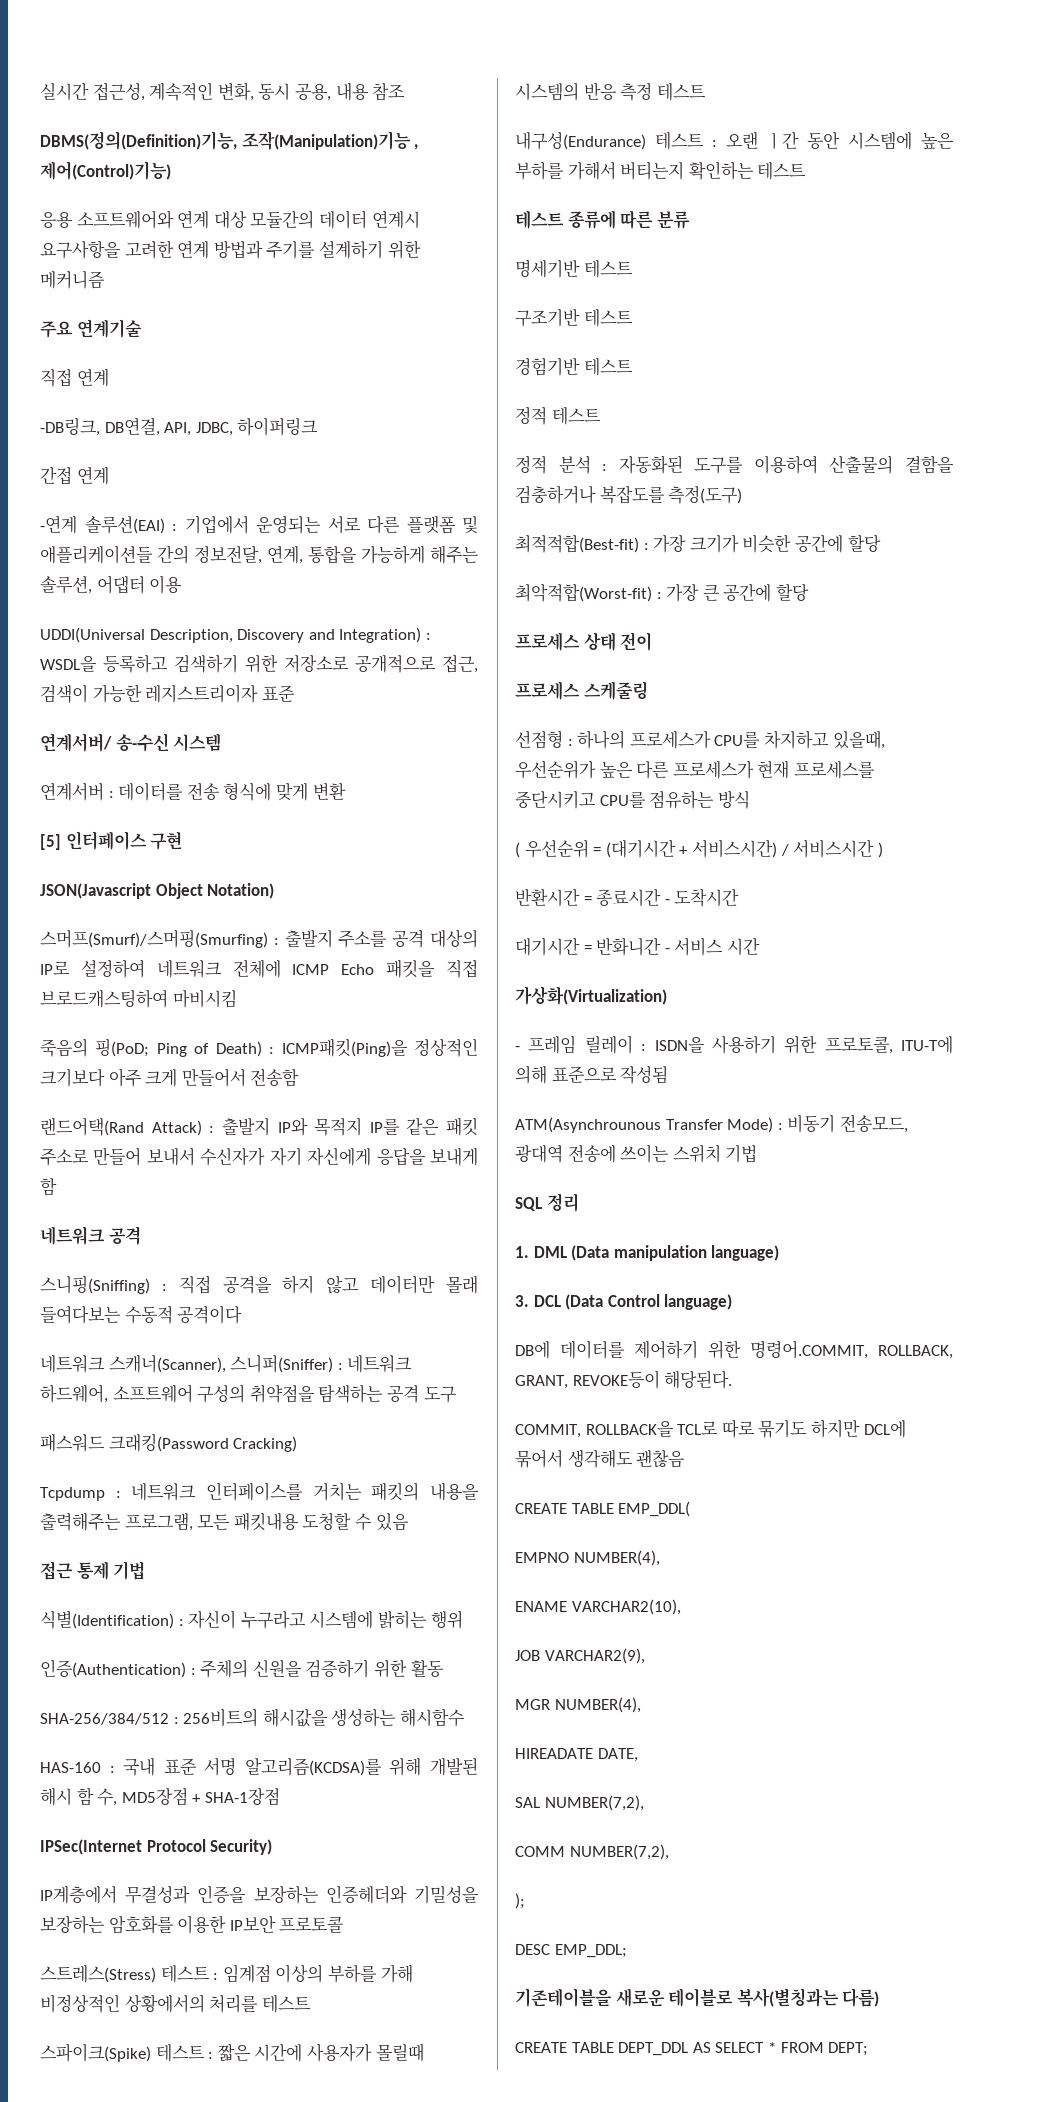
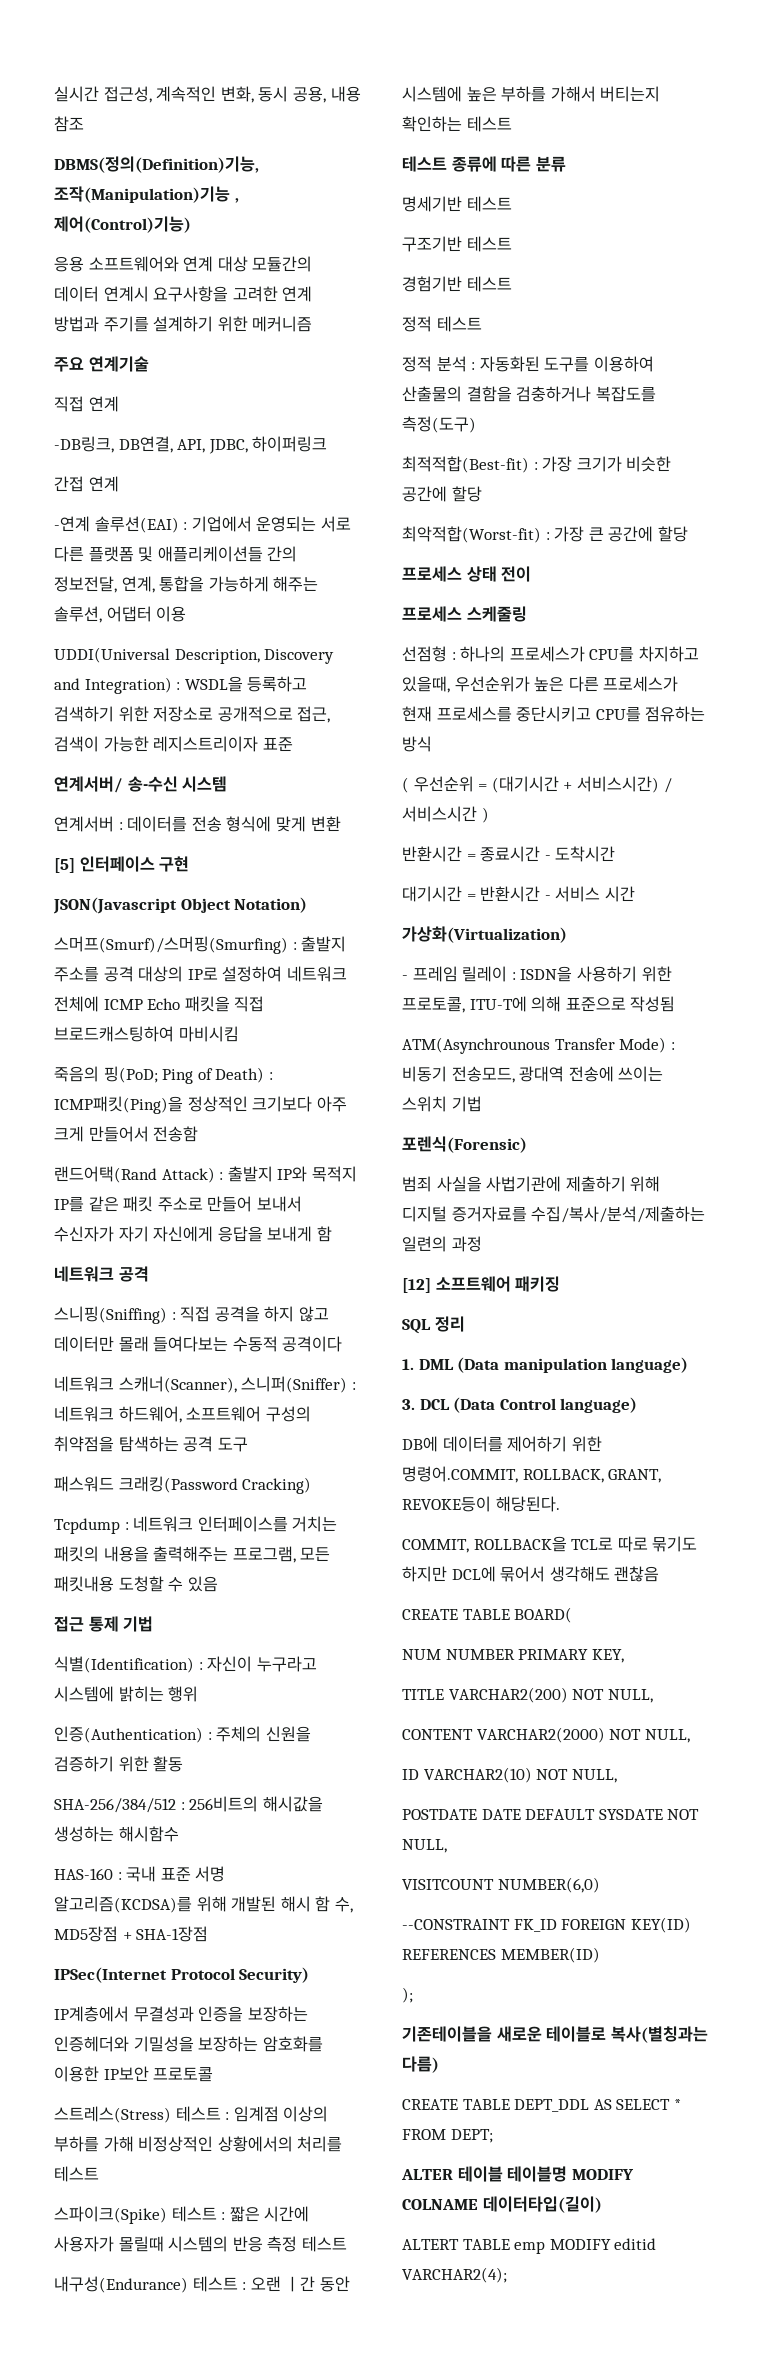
- 대기시간 = 반화니간 - 서비스 시간
+ 대기시간 = 반환시간 - 서비스 시간
+ 포렌식(Forensic)
+ 범죄 사실을 사법기관에 제출하기 위해 디지털 증거자료를 수집/복사/분석/제출하는 일련의 과정
+ [12] 소프트웨어 패키징
- CREATE TABLE EMP_DDL(
- EMPNO NUMBER(4),
- ENAME VARCHAR2(10),
- JOB VARCHAR2(9),
- MGR NUMBER(4),
- HIREADATE DATE,
- SAL NUMBER(7,2),
- COMM NUMBER(7,2),
+ CREATE TABLE BOARD(
+ NUM NUMBER PRIMARY KEY,
+ TITLE VARCHAR2(200) NOT NULL,
+ CONTENT VARCHAR2(2000) NOT NULL,
+ ID VARCHAR2(10) NOT NULL,
+ POSTDATE DATE DEFAULT SYSDATE NOT NULL,
+ VISITCOUNT NUMBER(6,0)
+ --CONSTRAINT FK_ID FOREIGN KEY(ID) REFERENCES MEMBER(ID)
- DESC EMP_DDL;
+ ALTER 테이블 테이블명 MODIFY COLNAME 데이터타입(길이)
+ ALTERT TABLE emp MODIFY editid VARCHAR2(4);

